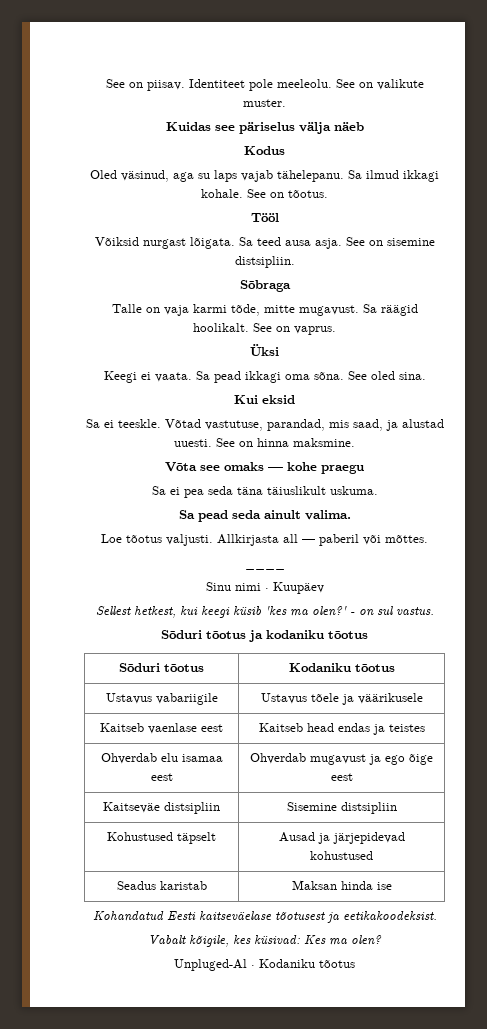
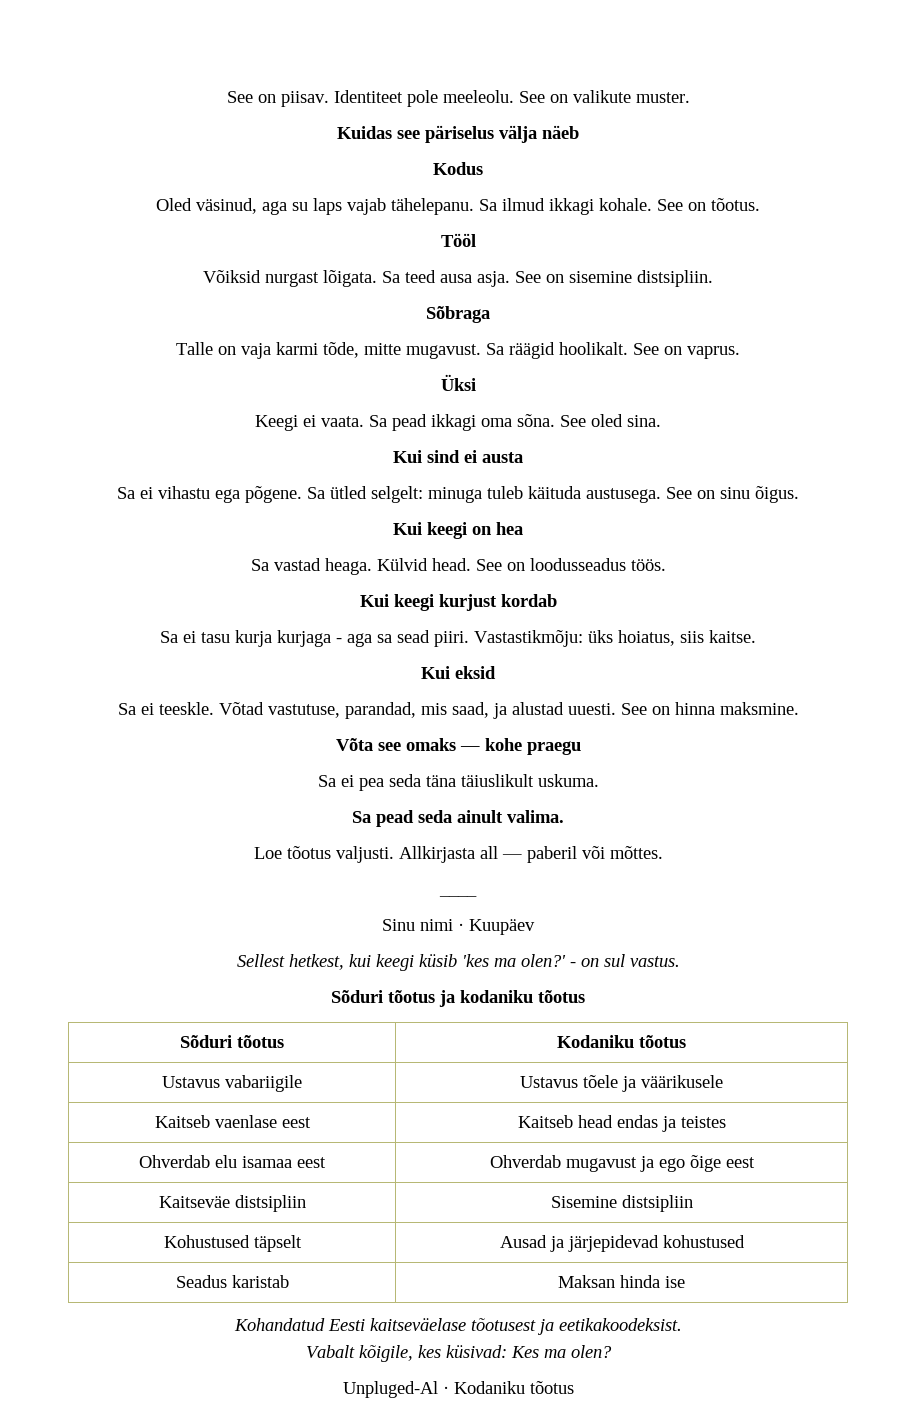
+ Kui sind ei austa
+ Sa ei vihastu ega põgene. Sa ütled selgelt: minuga tuleb käituda austusega. See on sinu õigus.
+ Kui keegi on hea
+ Sa vastad heaga. Külvid head. See on loodusseadus töös.
+ Kui keegi kurjust kordab
+ Sa ei tasu kurja kurjaga - aga sa sead piiri. Vastastikmõju: üks hoiatus, siis kaitse.

